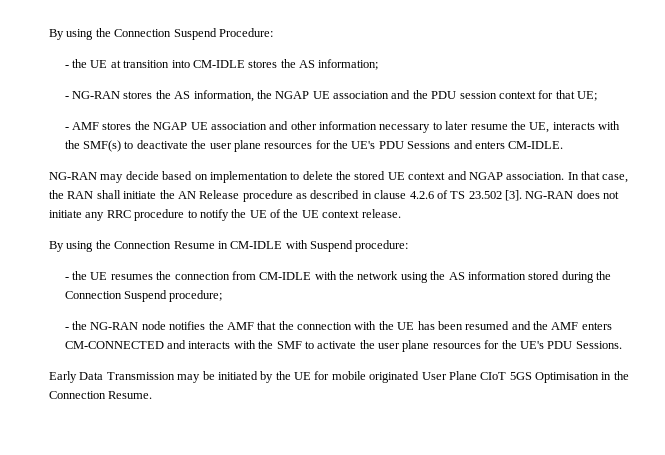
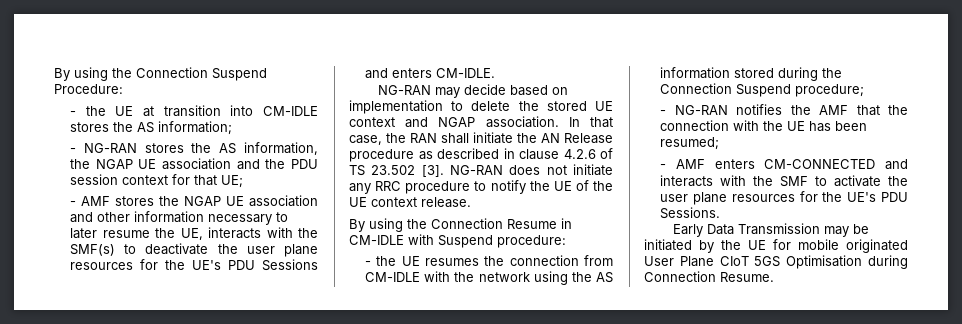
- - the NG-RAN node notifies the AMF that the connection with the UE has been resumed and the AMF enters CM-CONNECTED and interacts with the SMF to activate the user plane resources for the UE's PDU Sessions.
+ - NG-RAN notifies the AMF that the connection with the UE has been resumed;
+ - AMF enters CM-CONNECTED and interacts with the SMF to activate the user plane resources for the UE's PDU Sessions.
- Early Data Transmission may be initiated by the UE for mobile originated User Plane CIoT 5GS Optimisation in the Connection Resume.
+ Early Data Transmission may be initiated by the UE for mobile originated User Plane CIoT 5GS Optimisation during Connection Resume.

